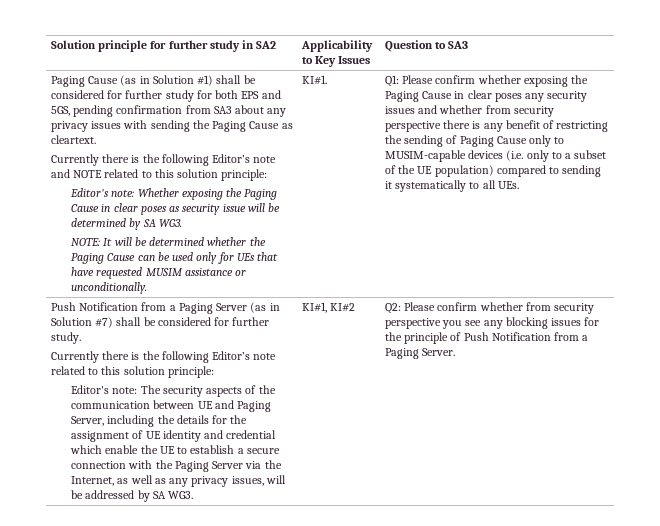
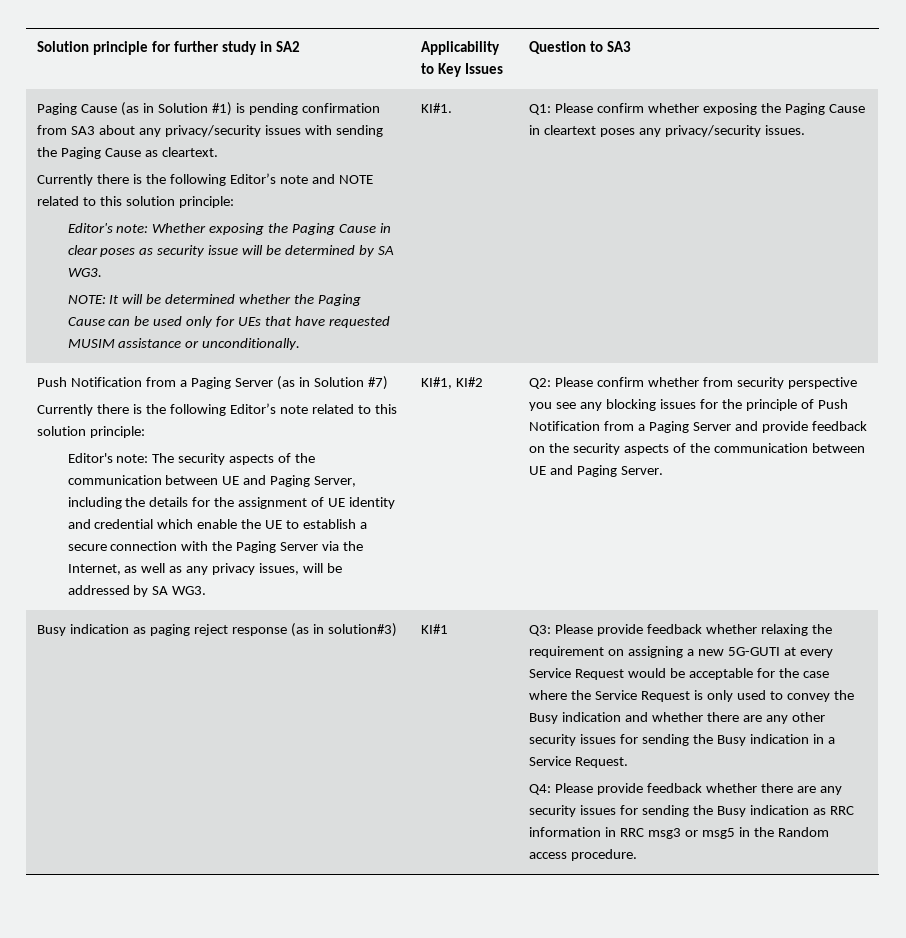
- Paging Cause (as in Solution #1) shall be considered for further study for both EPS and 5GS, pending confirmation from SA3 about any privacy issues with sending the Paging Cause as cleartext.
+ Paging Cause (as in Solution #1) is pending confirmation from SA3 about any privacy/security issues with sending the Paging Cause as cleartext.
- Q1: Please confirm whether exposing the Paging Cause in clear poses any security issues and whether from security perspective there is any benefit of restricting the sending of Paging Cause only to MUSIM-capable devices (i.e. only to a subset of the UE population) compared to sending it systematically to all UEs.
+ Q1: Please confirm whether exposing the Paging Cause in cleartext poses any privacy/security issues.
- Push Notification from a Paging Server (as in Solution #7) shall be considered for further study.
+ Push Notification from a Paging Server (as in Solution #7)
- Q2: Please confirm whether from security perspective you see any blocking issues for the principle of Push Notification from a Paging Server.
+ Q2: Please confirm whether from security perspective you see any blocking issues for the principle of Push Notification from a Paging Server and provide feedback on the security aspects of the communication between UE and Paging Server.
+ Busy indication as paging reject response (as in solution#3) | KI#1 | Q3: Please provide feedback whether relaxing the requirement on assigning a new 5G-GUTI at every Service Request would be acceptable for the case where the Service Request is only used to convey the Busy indication and whether there are any other security issues for sending the Busy indication in a Service Request.
+ Q4: Please provide feedback whether there are any security issues for sending the Busy indication as RRC information in RRC msg3 or msg5 in the Random access procedure.

